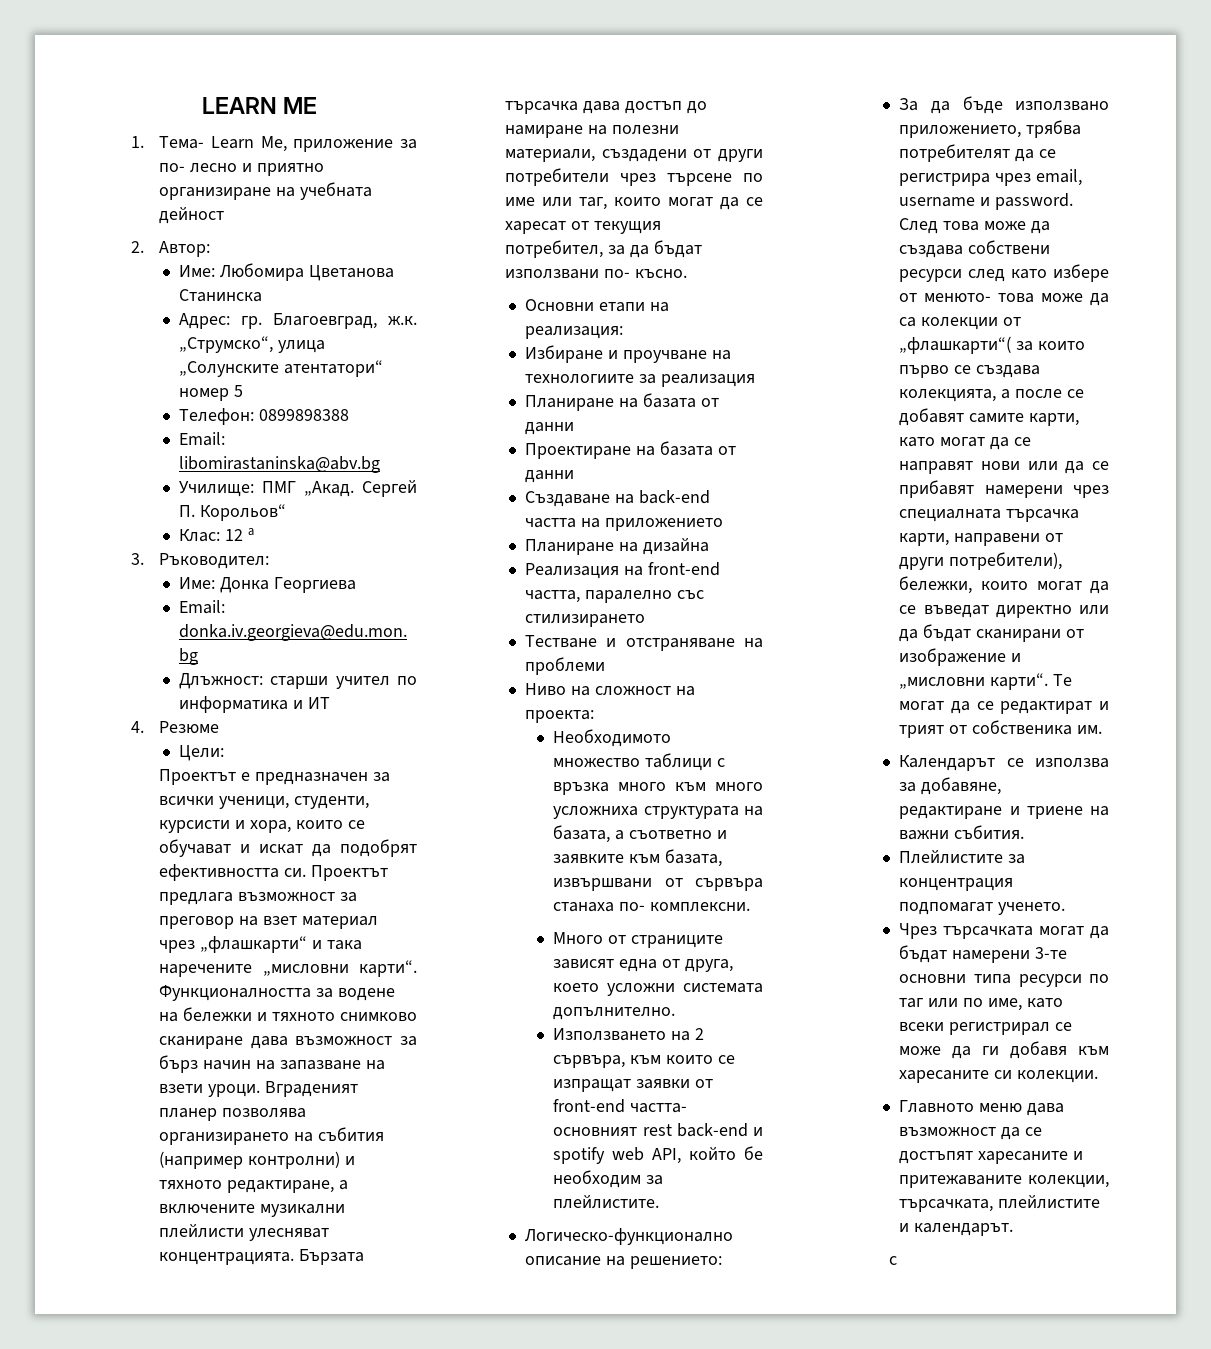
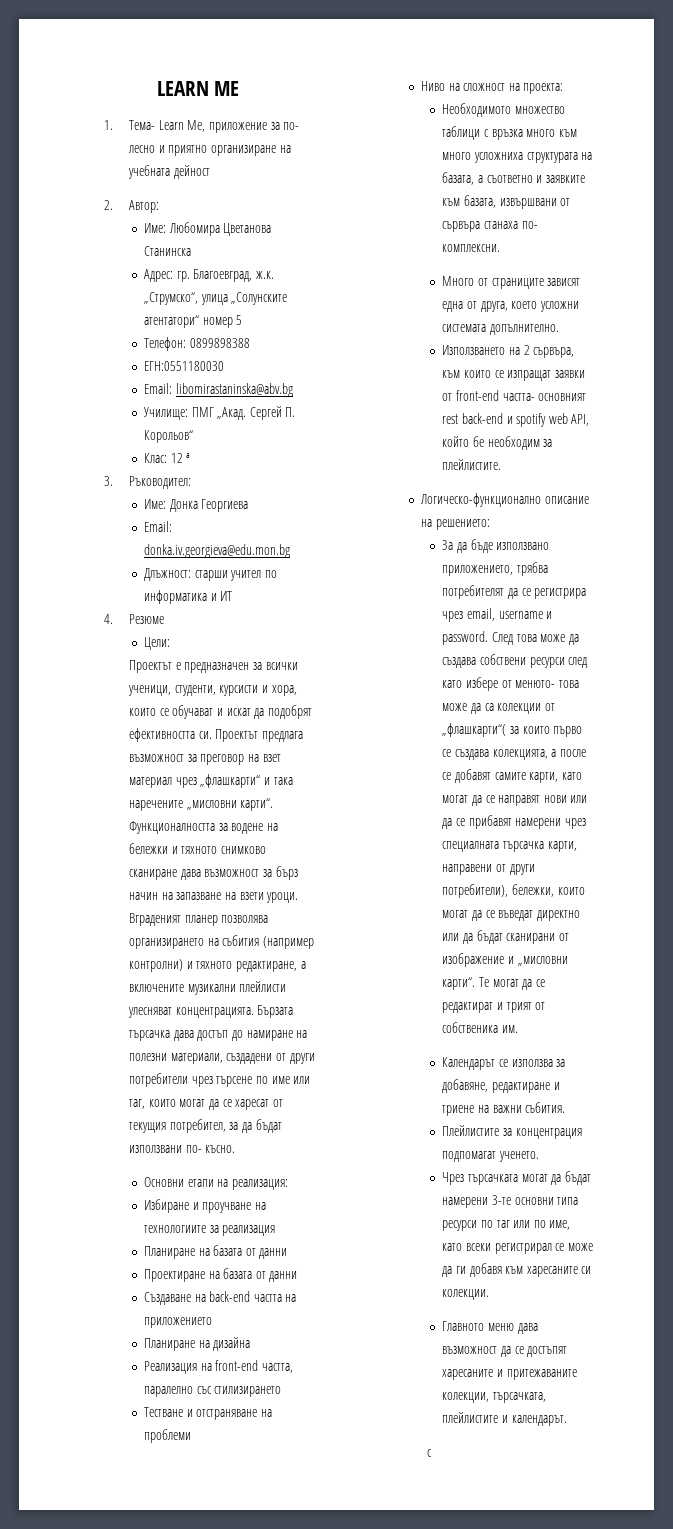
+ ЕГН:0551180030

